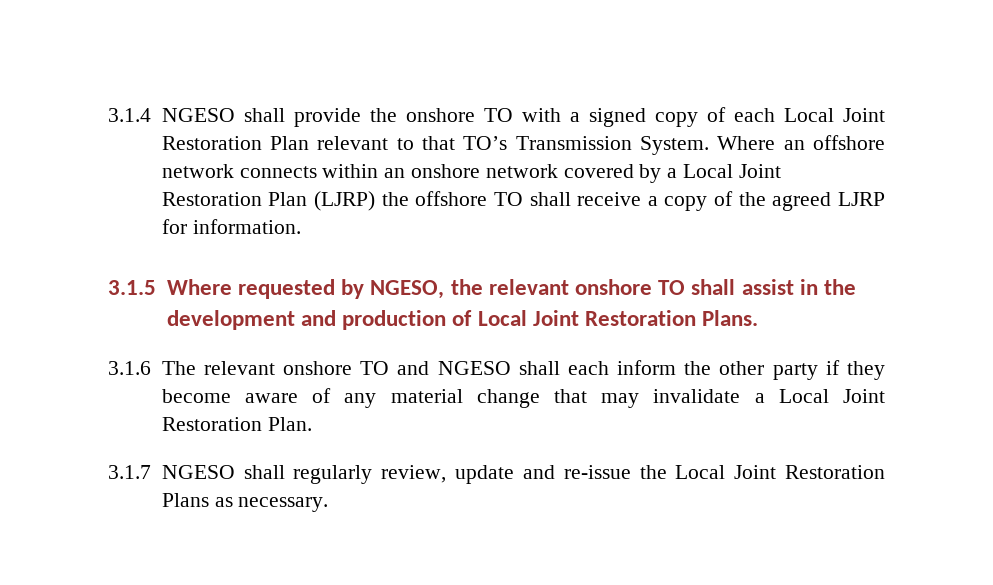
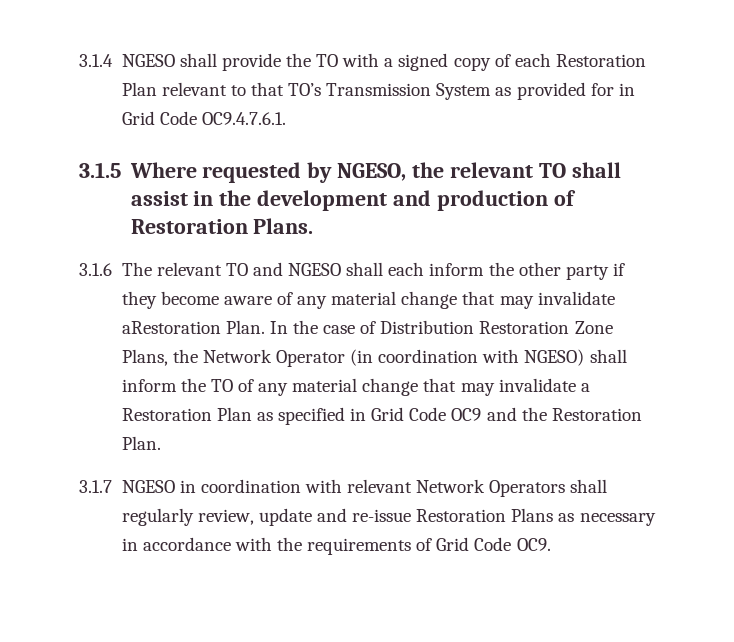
- 3.1.4 NGESO shall provide the onshore TO with a signed copy of each Local Joint Restoration Plan relevant to that TO’s Transmission System. Where an offshore network connects within an onshore network covered by a Local Joint Restoration Plan (LJRP) the offshore TO shall receive a copy of the agreed LJRP for information.
+ 3.1.4 NGESO shall provide the TO with a signed copy of each Restoration Plan relevant to that TO’s Transmission System as provided for in Grid Code OC9.4.7.6.1.
- 3.1.5 Where requested by NGESO, the relevant onshore TO shall assist in the development and production of Local Joint Restoration Plans.
+ 3.1.5 Where requested by NGESO, the relevant TO shall assist in the development and production of Restoration Plans.
- 3.1.6 The relevant onshore TO and NGESO shall each inform the other party if they become aware of any material change that may invalidate a Local Joint Restoration Plan.
- 3.1.7 NGESO shall regularly review, update and re-issue the Local Joint Restoration Plans as necessary.
+ 3.1.6 The relevant TO and NGESO shall each inform the other party if they become aware of any material change that may invalidate aRestoration Plan. In the case of Distribution Restoration Zone Plans, the Network Operator (in coordination with NGESO) shall inform the TO of any material change that may invalidate a Restoration Plan as specified in Grid Code OC9 and the Restoration Plan.
+ 3.1.7 NGESO in coordination with relevant Network Operators shall regularly review, update and re-issue Restoration Plans as necessary in accordance with the requirements of Grid Code OC9.

